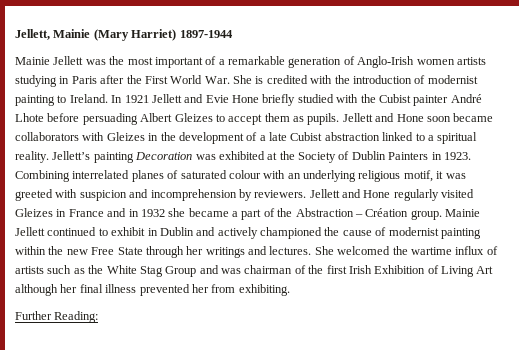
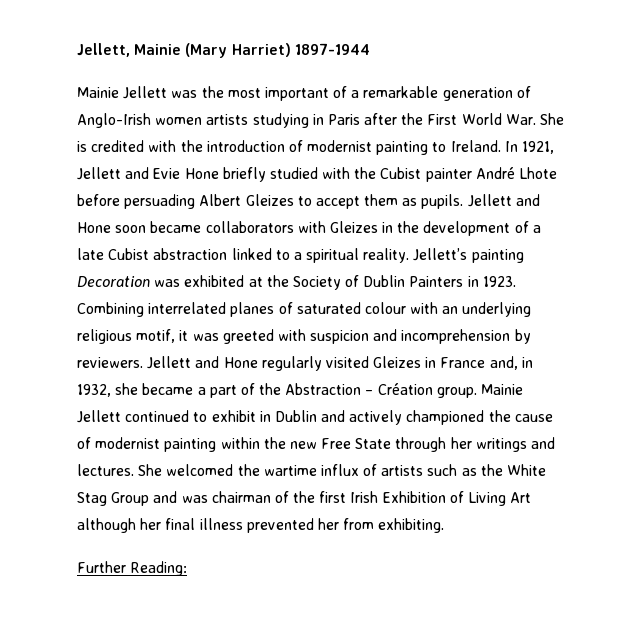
- In 1921 Jellett and Evie Hone briefly studied with the Cubist painter André Lhote before persuading Albert Gleizes to accept them as pupils.
+ In 1921, Jellett and Evie Hone briefly studied with the Cubist painter André Lhote before persuading Albert Gleizes to accept them as pupils.
- Jellett and Hone regularly visited Gleizes in France and in 1932 she became a part of the Abstraction – Création group.
+ Jellett and Hone regularly visited Gleizes in France and, in 1932, she became a part of the Abstraction – Création group.

